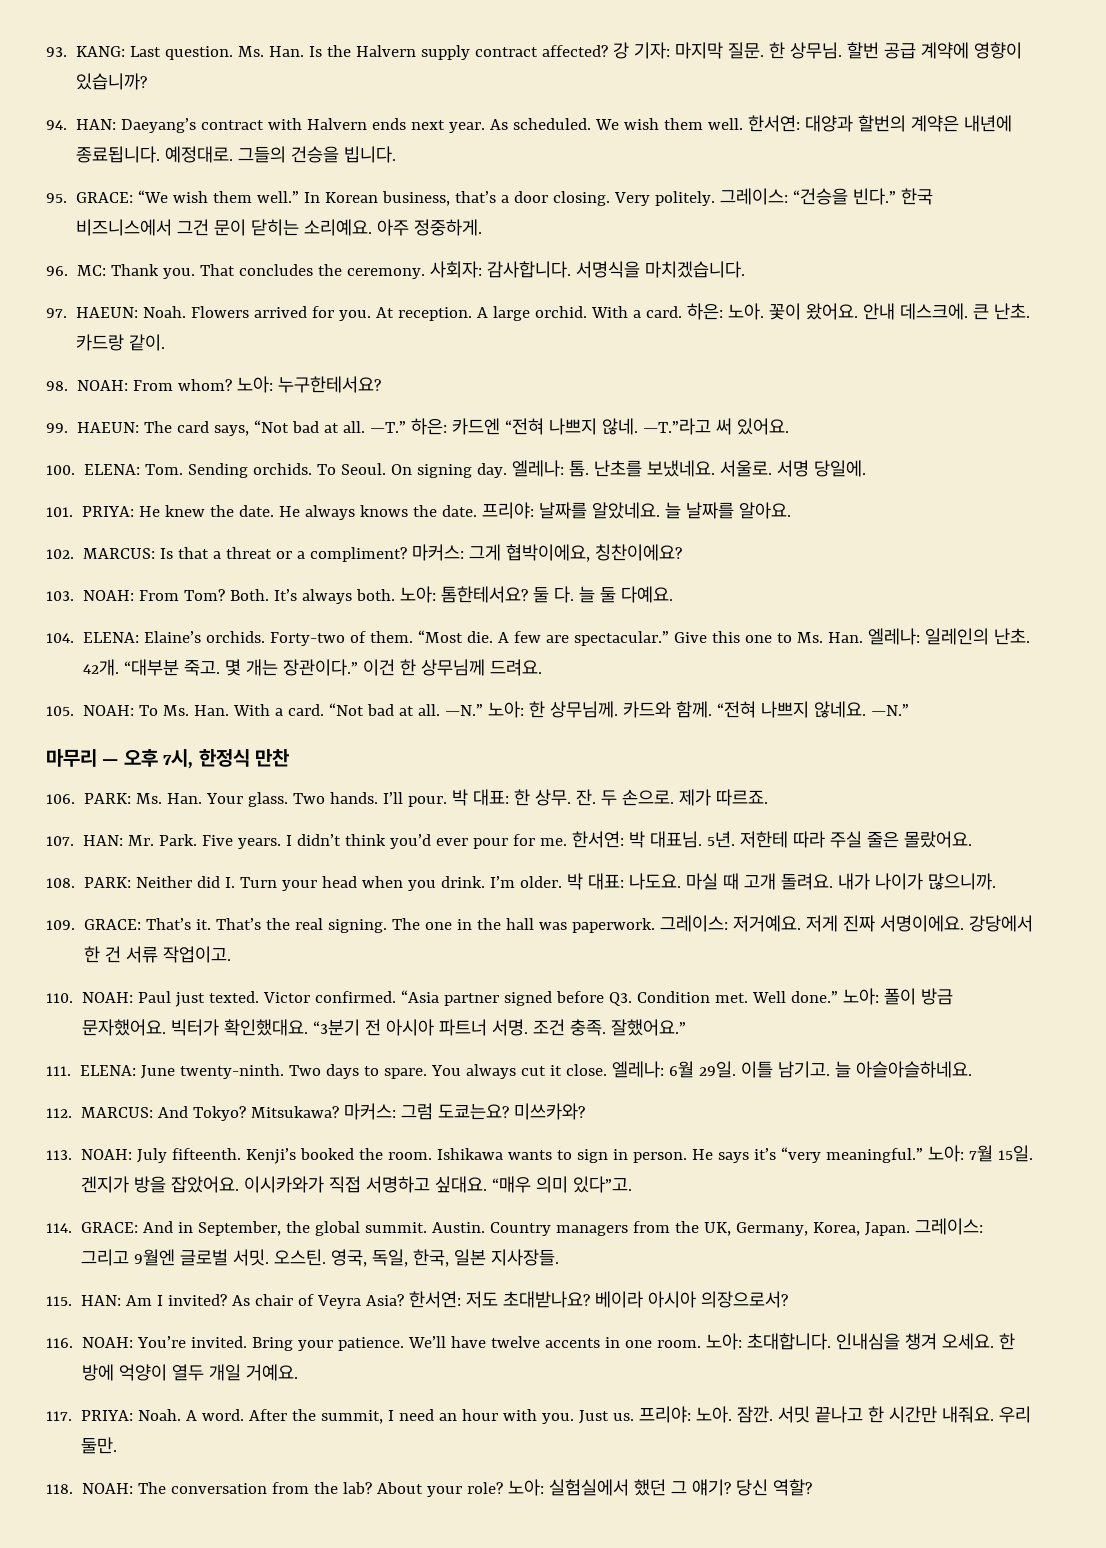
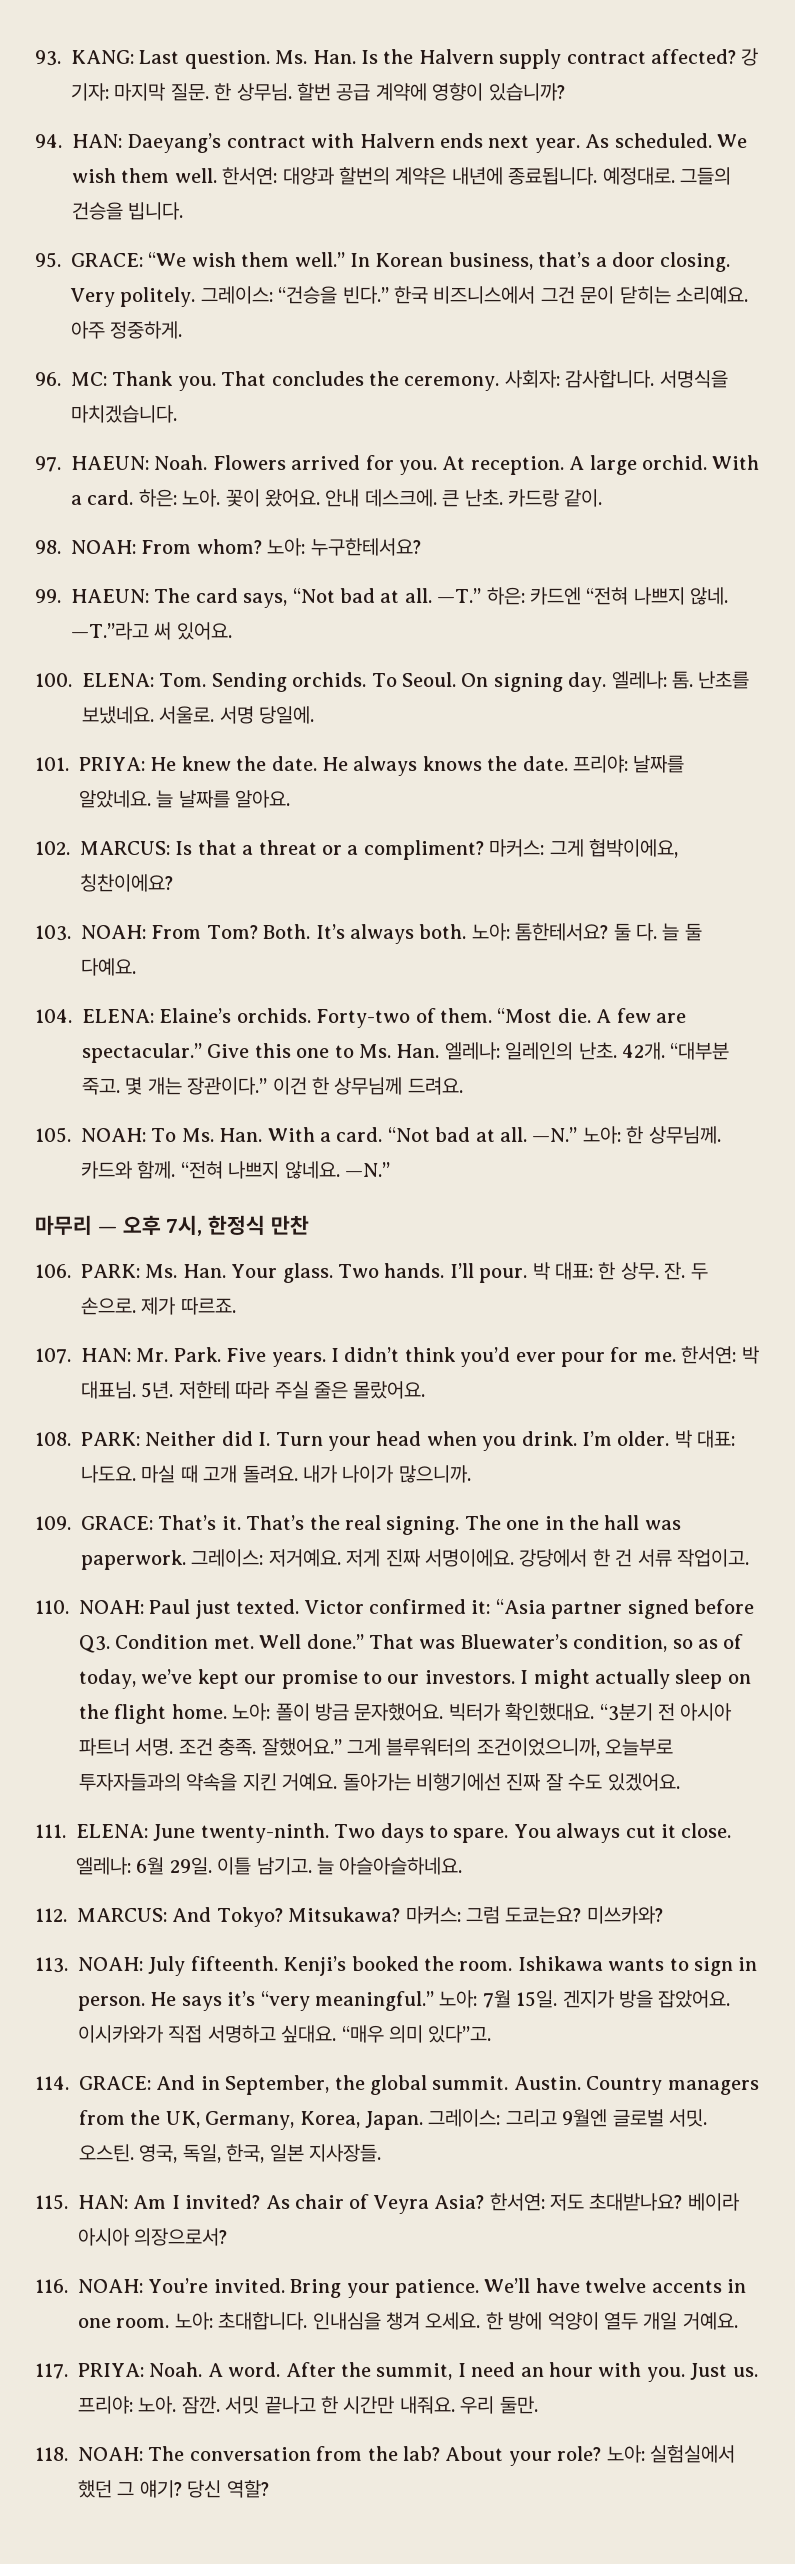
- Victor confirmed. “Asia partner signed before Q3. Condition met.
+ Victor confirmed it: “Asia partner signed before Q3. Condition met.
+ That was Bluewater’s condition, so as of today, we’ve kept our promise to our investors. I might actually sleep on the flight home.
+ 그게 블루워터의 조건이었으니까, 오늘부로 투자자들과의 약속을 지킨 거예요. 돌아가는 비행기에선 진짜 잘 수도 있겠어요.

